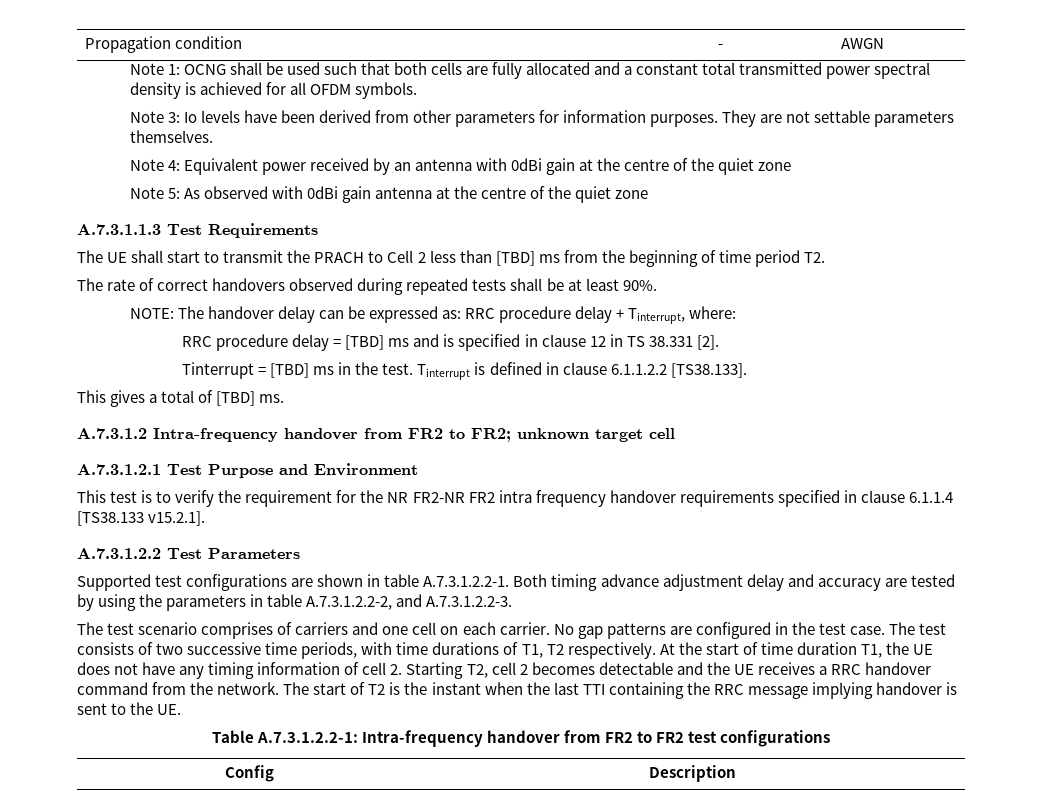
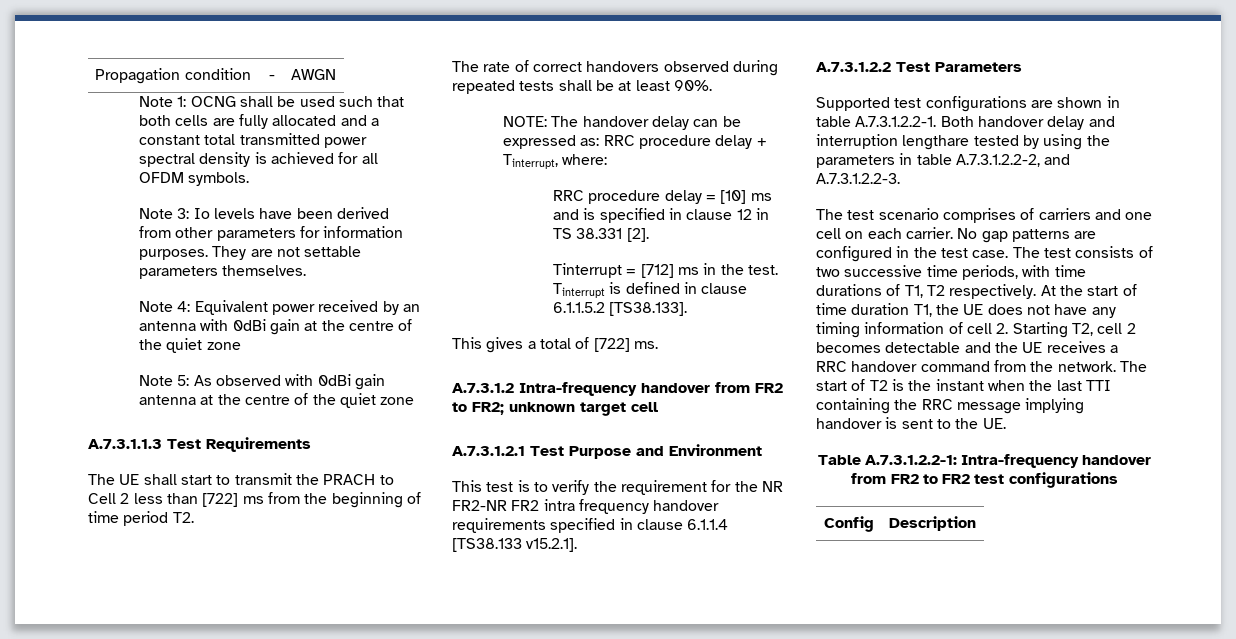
- The UE shall start to transmit the PRACH to Cell 2 less than [TBD] ms from the beginning of time period T2.
+ The UE shall start to transmit the PRACH to Cell 2 less than [722] ms from the beginning of time period T2.
- RRC procedure delay = [TBD] ms and is specified in clause 12 in TS 38.331 [2].
+ RRC procedure delay = [10] ms and is specified in clause 12 in TS 38.331 [2].
- Tinterrupt = [TBD] ms in the test.
+ Tinterrupt = [712] ms in the test.
- Tinterrupt is defined in clause 6.1.1.2.2 [TS38.133].
+ Tinterrupt is defined in clause 6.1.1.5.2 [TS38.133].
- This gives a total of [TBD] ms.
+ This gives a total of [722] ms.
- Supported test configurations are shown in table A.7.3.1.2.2-1. Both timing advance adjustment delay and accuracy are tested by using the parameters in table A.7.3.1.2.2-2, and A.7.3.1.2.2-3.
+ Supported test configurations are shown in table A.7.3.1.2.2-1. Both handover delay and interruption lengthare tested by using the parameters in table A.7.3.1.2.2-2, and A.7.3.1.2.2-3.

